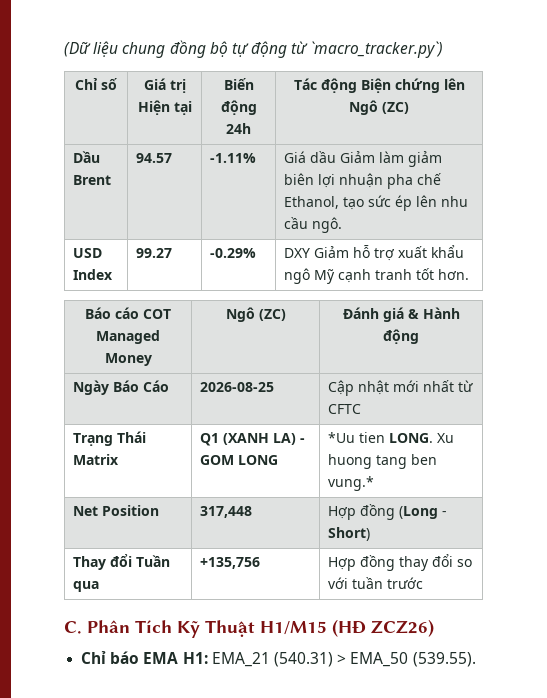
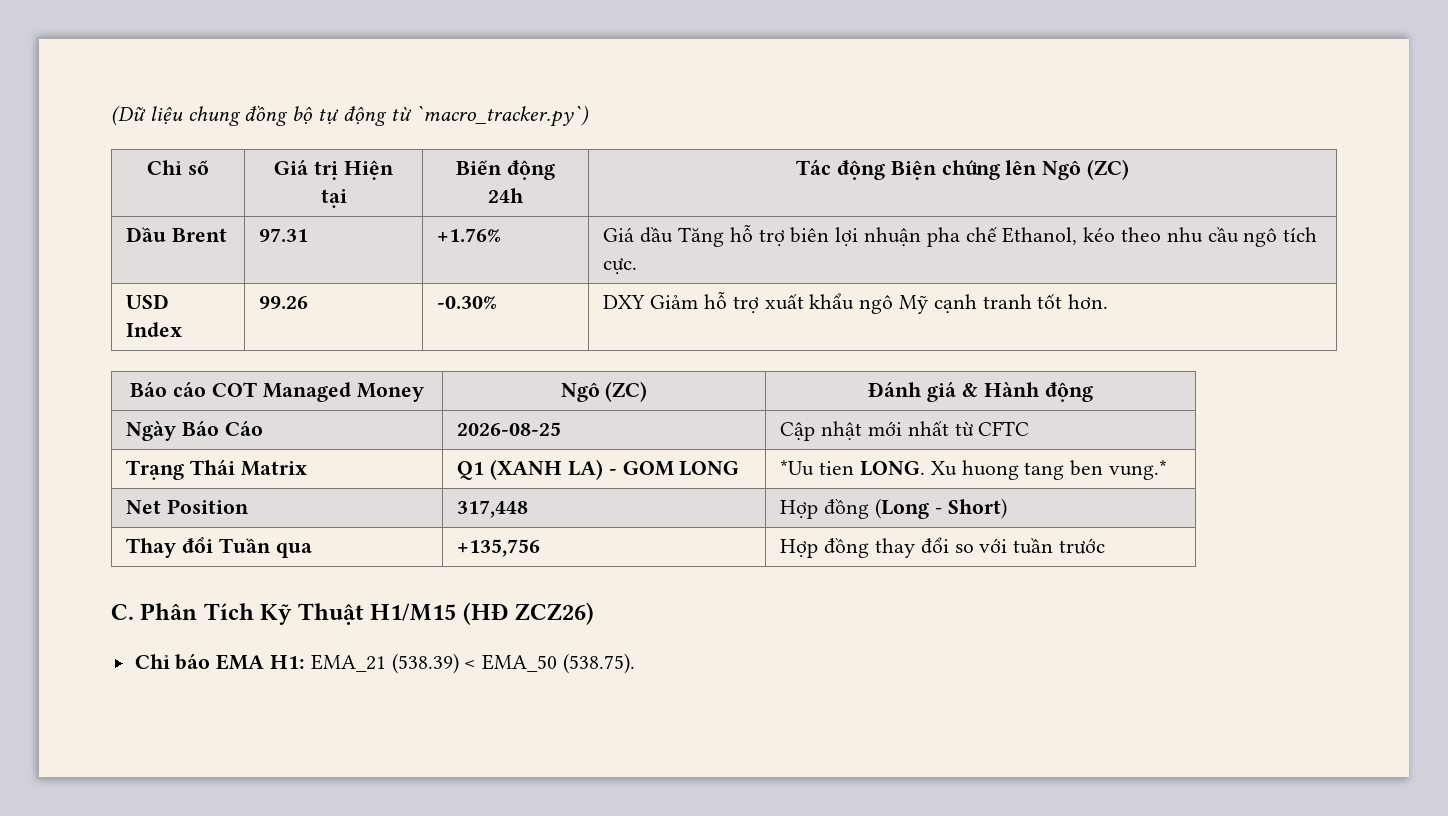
- Dầu Brent | 94.57 | -1.11% | Giá dầu Giảm làm giảm biên lợi nhuận pha chế Ethanol, tạo sức ép lên nhu cầu ngô.
+ Dầu Brent | 97.31 | +1.76% | Giá dầu Tăng hỗ trợ biên lợi nhuận pha chế Ethanol, kéo theo nhu cầu ngô tích cực.
- USD Index | 99.27 | -0.29% | DXY Giảm hỗ trợ xuất khẩu ngô Mỹ cạnh tranh tốt hơn.
+ USD Index | 99.26 | -0.30% | DXY Giảm hỗ trợ xuất khẩu ngô Mỹ cạnh tranh tốt hơn.
- Chỉ báo EMA H1: EMA_21 (540.31) > EMA_50 (539.55).
+ Chỉ báo EMA H1: EMA_21 (538.39) < EMA_50 (538.75).

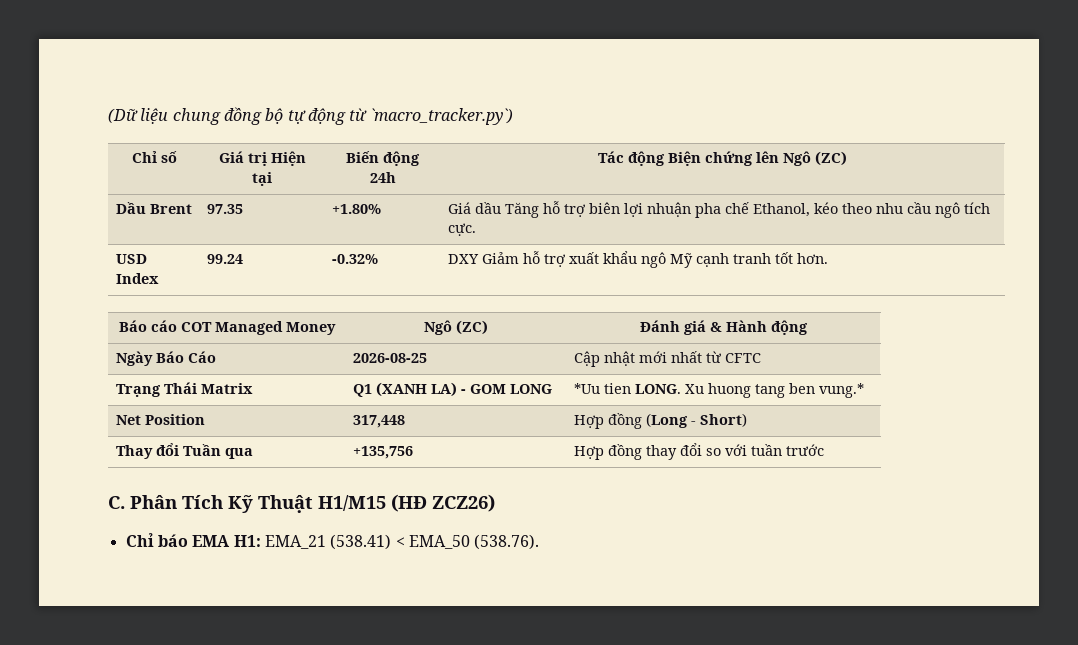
- Dầu Brent | 97.31 | +1.76% | Giá dầu Tăng hỗ trợ biên lợi nhuận pha chế Ethanol, kéo theo nhu cầu ngô tích cực.
+ Dầu Brent | 97.35 | +1.80% | Giá dầu Tăng hỗ trợ biên lợi nhuận pha chế Ethanol, kéo theo nhu cầu ngô tích cực.
- USD Index | 99.26 | -0.30% | DXY Giảm hỗ trợ xuất khẩu ngô Mỹ cạnh tranh tốt hơn.
+ USD Index | 99.24 | -0.32% | DXY Giảm hỗ trợ xuất khẩu ngô Mỹ cạnh tranh tốt hơn.
- Chỉ báo EMA H1: EMA_21 (538.39) < EMA_50 (538.75).
+ Chỉ báo EMA H1: EMA_21 (538.41) < EMA_50 (538.76).

